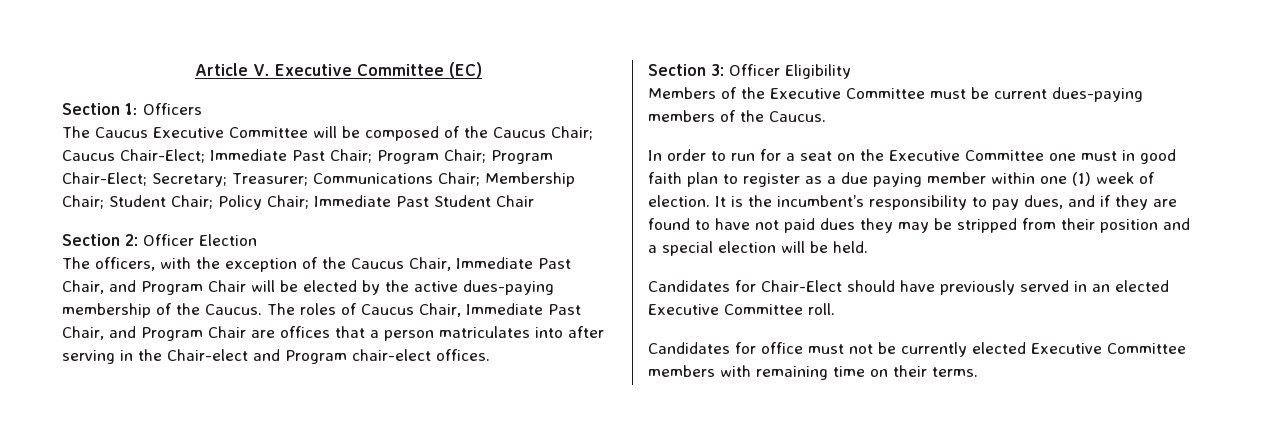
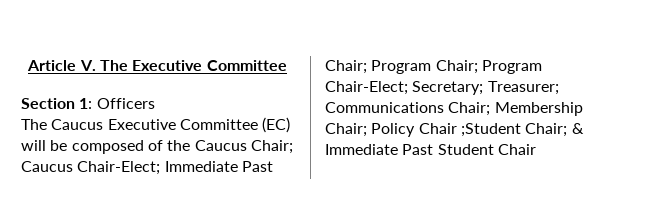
- Article V. Executive Committee (EC)
+ Article V. The Executive Committee
- The Caucus Executive Committee will be composed of the Caucus Chair; Caucus Chair-Elect; Immediate Past Chair; Program Chair; Program Chair-Elect; Secretary; Treasurer; Communications Chair; Membership Chair; Student Chair; Policy Chair; Immediate Past Student Chair
+ The Caucus Executive Committee (EC) will be composed of the Caucus Chair; Caucus Chair-Elect; Immediate Past Chair; Program Chair; Program Chair-Elect; Secretary; Treasurer; Communications Chair; Membership Chair; Policy Chair ;Student Chair; & Immediate Past Student Chair
- Section 2: Officer Election
- The officers, with the exception of the Caucus Chair, Immediate Past Chair, and Program Chair will be elected by the active dues-paying membership of the Caucus. The roles of Caucus Chair, Immediate Past Chair, and Program Chair are offices that a person matriculates into after serving in the Chair-elect and Program chair-elect offices.
- Section 3: Officer Eligibility
- Members of the Executive Committee must be current dues-paying members of the Caucus.
- In order to run for a seat on the Executive Committee one must in good faith plan to register as a due paying member within one (1) week of election. It is the incumbent’s responsibility to pay dues, and if they are found to have not paid dues they may be stripped from their position and a special election will be held.
- Candidates for Chair-Elect should have previously served in an elected Executive Committee roll.
- Candidates for office must not be currently elected Executive Committee members with remaining time on their terms.

